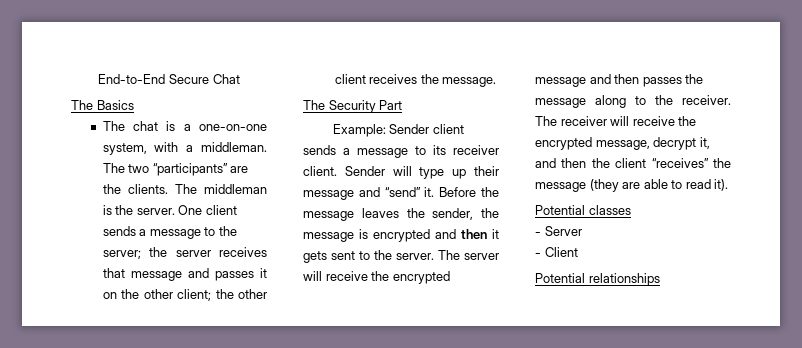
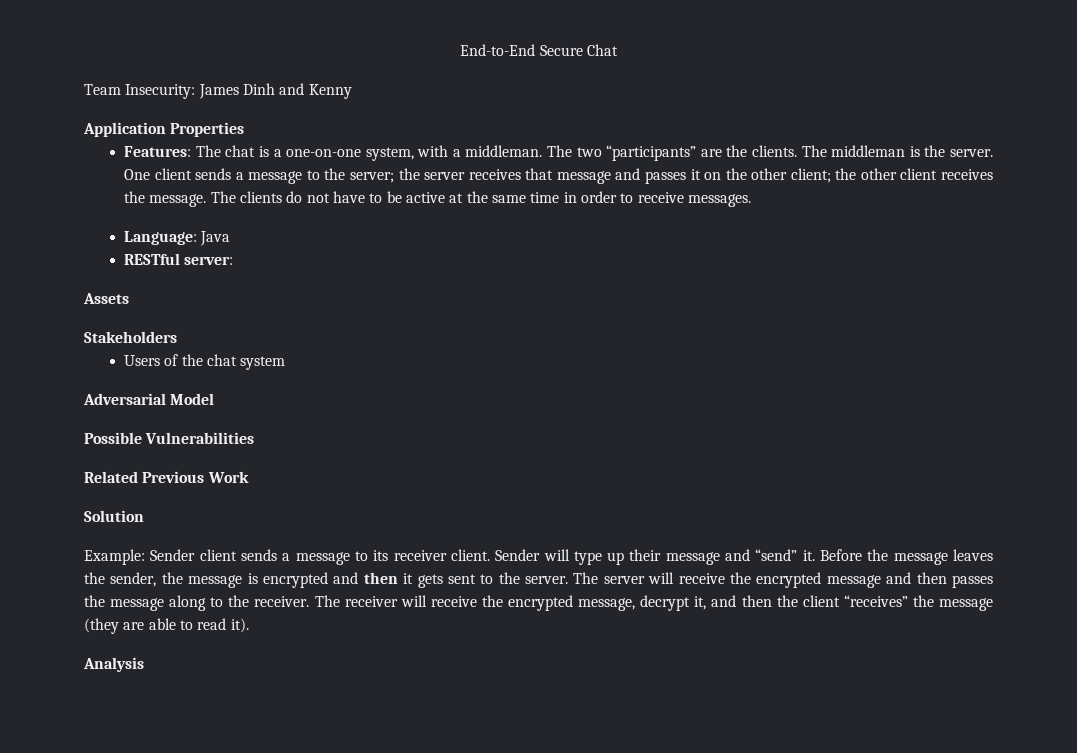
- The Basics
- The chat is a one-on-one system, with a middleman.
+ Team Insecurity: James Dinh and Kenny
+ Application Properties
+ Features: The chat is a one-on-one system, with a middleman.
- One client sends a message to the server; the server receives that message and passes it on the other client; the other client receives the message.
- The Security Part
+ One client sends a message to the server; the server receives that message and passes it on the other client; the other client receives the message. The clients do not have to be active at the same time in order to receive messages.
+ Language: Java
+ RESTful server:
+ Assets
+ Stakeholders
+ Users of the chat system
+ Adversarial Model
+ Possible Vulnerabilities
+ Related Previous Work
+ Solution
- Potential classes
- - Server
- - Client
- Potential relationships
+ Analysis

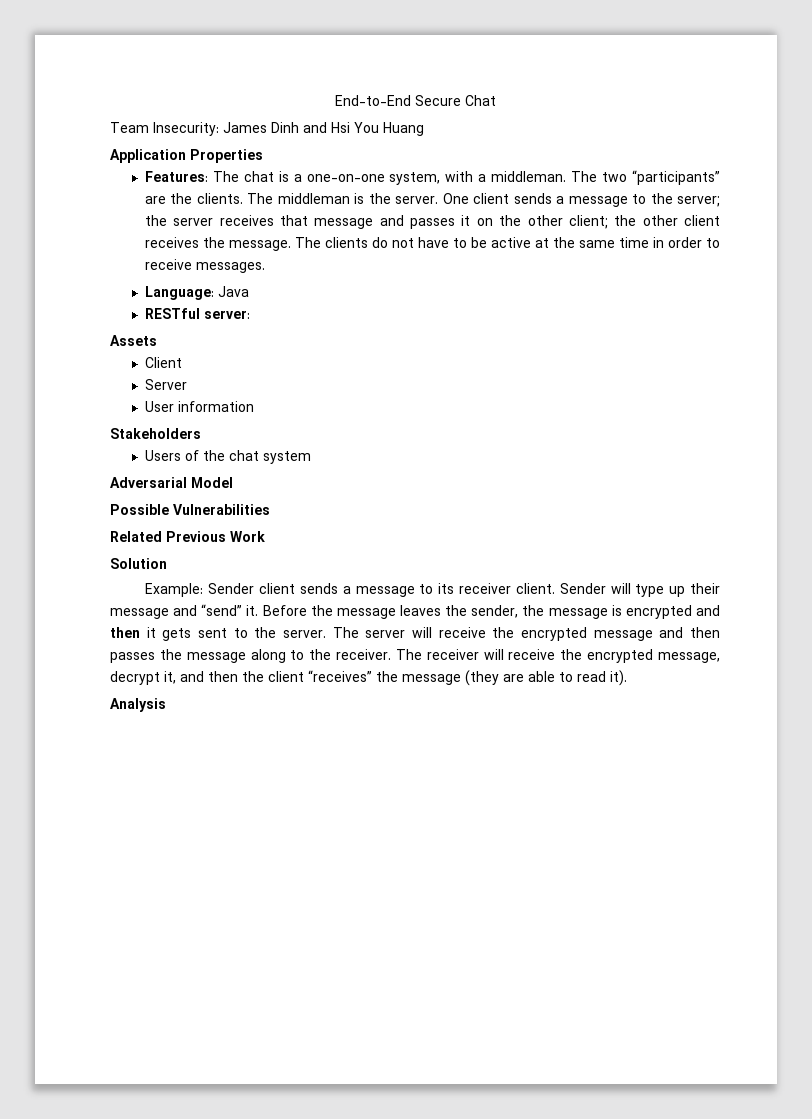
- Team Insecurity: James Dinh and Kenny
+ Team Insecurity: James Dinh and Hsi You Huang
+ Client
+ Server
+ User information

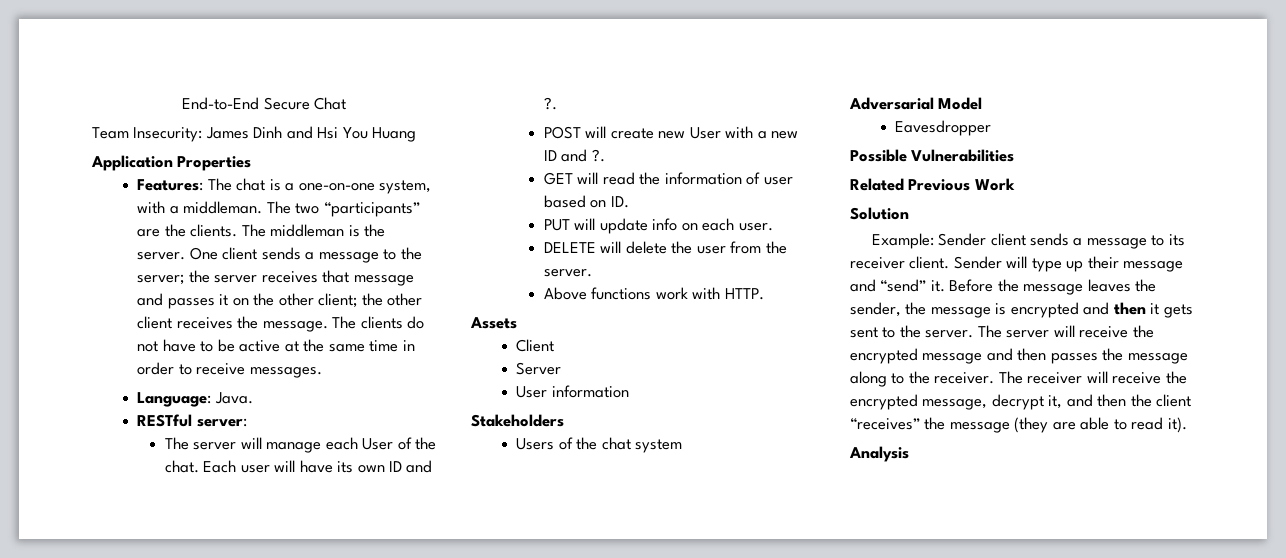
- Language: Java
+ Language: Java.
+ The server will manage each User of the chat. Each user will have its own ID and ?.
+ POST will create new User with a new ID and ?.
+ GET will read the information of user based on ID.
+ PUT will update info on each user.
+ DELETE will delete the user from the server.
+ Above functions work with HTTP.
+ Eavesdropper

